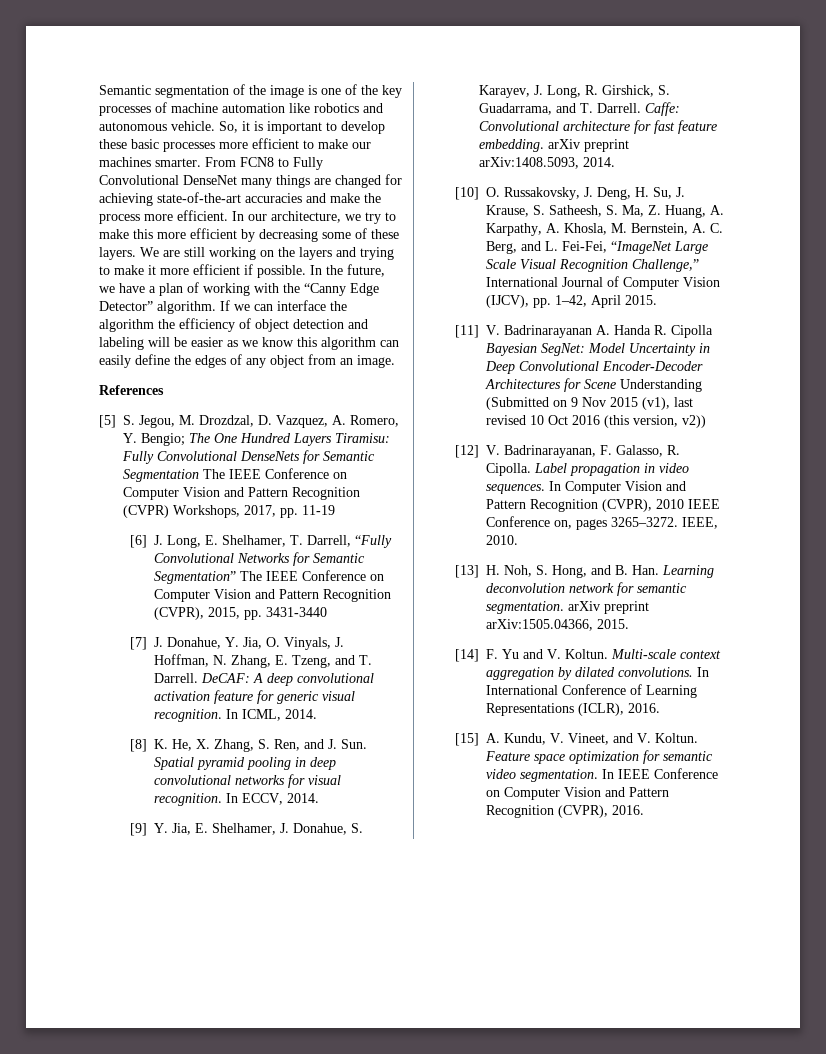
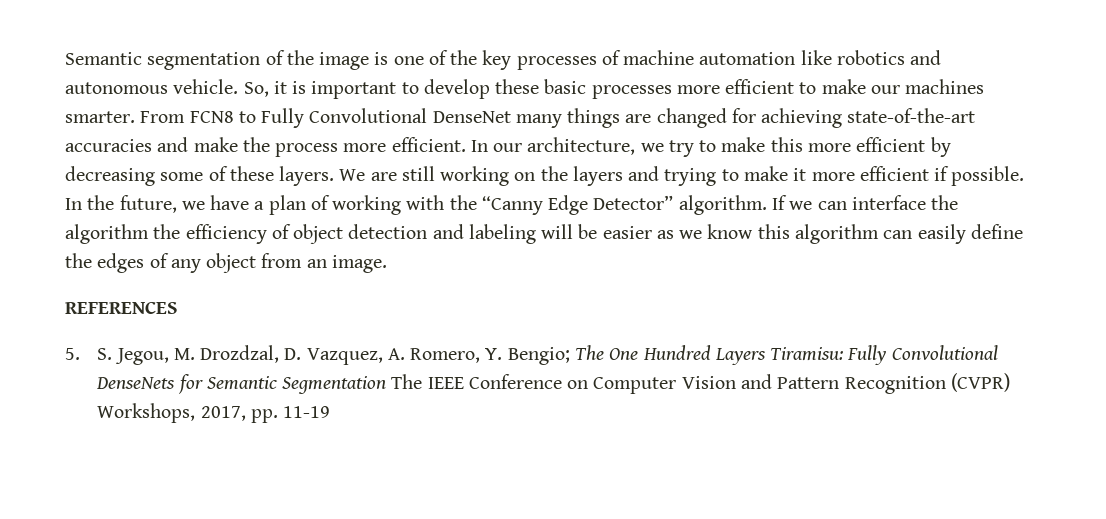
- References
- [5] S. Jegou, M. Drozdzal, D. Vazquez, A. Romero, Y. Bengio; The One Hundred Layers Tiramisu: Fully Convolutional DenseNets for Semantic Segmentation The IEEE Conference on Computer Vision and Pattern Recognition (CVPR) Workshops, 2017, pp. 11-19
+ REFERENCES
+ 5. S. Jegou, M. Drozdzal, D. Vazquez, A. Romero, Y. Bengio; The One Hundred Layers Tiramisu: Fully Convolutional DenseNets for Semantic Segmentation The IEEE Conference on Computer Vision and Pattern Recognition (CVPR) Workshops, 2017, pp. 11-19
- [6] J. Long, E. Shelhamer, T. Darrell, “Fully Convolutional Networks for Semantic Segmentation” The IEEE Conference on Computer Vision and Pattern Recognition (CVPR), 2015, pp. 3431-3440
- [7] J. Donahue, Y. Jia, O. Vinyals, J. Hoffman, N. Zhang, E. Tzeng, and T. Darrell. DeCAF: A deep convolutional activation feature for generic visual recognition. In ICML, 2014.
- [8] K. He, X. Zhang, S. Ren, and J. Sun. Spatial pyramid pooling in deep convolutional networks for visual recognition. In ECCV, 2014.
- [9] Y. Jia, E. Shelhamer, J. Donahue, S. Karayev, J. Long, R. Girshick, S. Guadarrama, and T. Darrell. Caffe: Convolutional architecture for fast feature embedding. arXiv preprint arXiv:1408.5093, 2014.
- [10] O. Russakovsky, J. Deng, H. Su, J. Krause, S. Satheesh, S. Ma, Z. Huang, A. Karpathy, A. Khosla, M. Bernstein, A. C. Berg, and L. Fei-Fei, “ImageNet Large Scale Visual Recognition Challenge,” International Journal of Computer Vision (IJCV), pp. 1–42, April 2015.
- [11] V. Badrinarayanan A. Handa R. Cipolla Bayesian SegNet: Model Uncertainty in Deep Convolutional Encoder-Decoder Architectures for Scene Understanding (Submitted on 9 Nov 2015 (v1), last revised 10 Oct 2016 (this version, v2))
- [12] V. Badrinarayanan, F. Galasso, R. Cipolla. Label propagation in video sequences. In Computer Vision and Pattern Recognition (CVPR), 2010 IEEE Conference on, pages 3265–3272. IEEE, 2010.
- [13] H. Noh, S. Hong, and B. Han. Learning deconvolution network for semantic segmentation. arXiv preprint arXiv:1505.04366, 2015.
- [14] F. Yu and V. Koltun. Multi-scale context aggregation by dilated convolutions. In International Conference of Learning Representations (ICLR), 2016.
- [15] A. Kundu, V. Vineet, and V. Koltun. Feature space optimization for semantic video segmentation. In IEEE Conference on Computer Vision and Pattern Recognition (CVPR), 2016.

